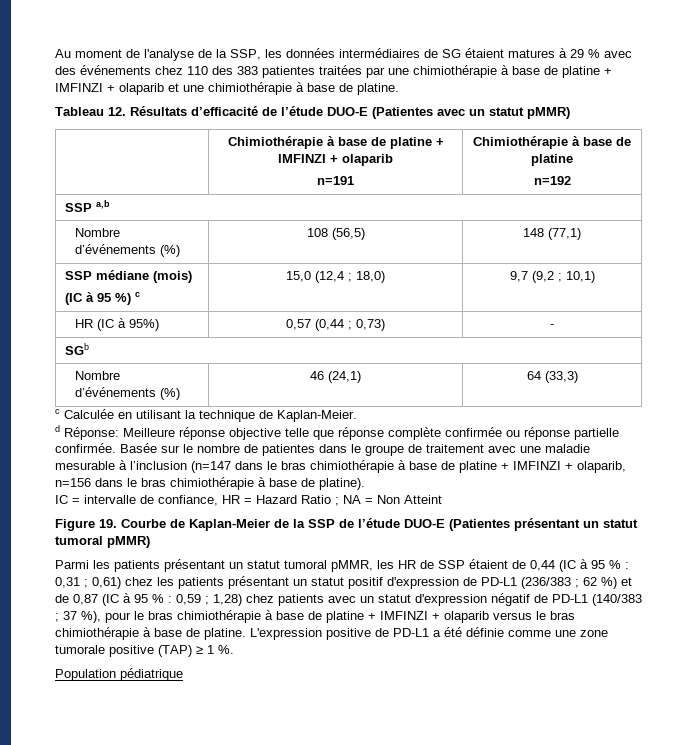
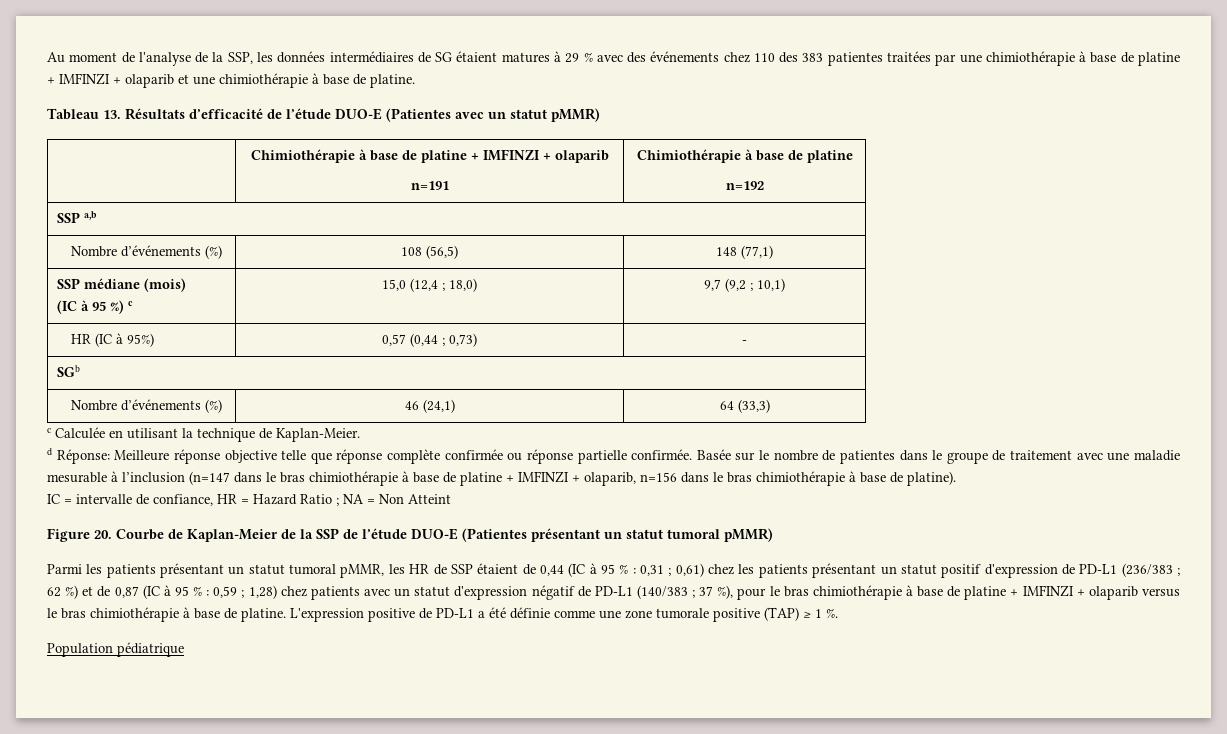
- Tableau 12. Résultats d’efficacité de l’étude DUO-E (Patientes avec un statut pMMR)
+ Tableau 13. Résultats d’efficacité de l’étude DUO-E (Patientes avec un statut pMMR)
- Figure 19. Courbe de Kaplan-Meier de la SSP de l’étude DUO-E (Patientes présentant un statut tumoral pMMR)
+ Figure 20. Courbe de Kaplan-Meier de la SSP de l’étude DUO-E (Patientes présentant un statut tumoral pMMR)

